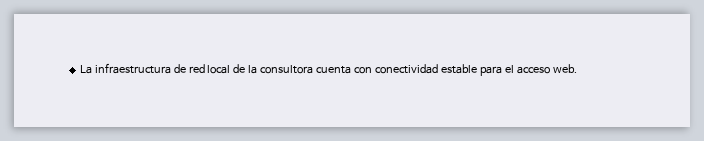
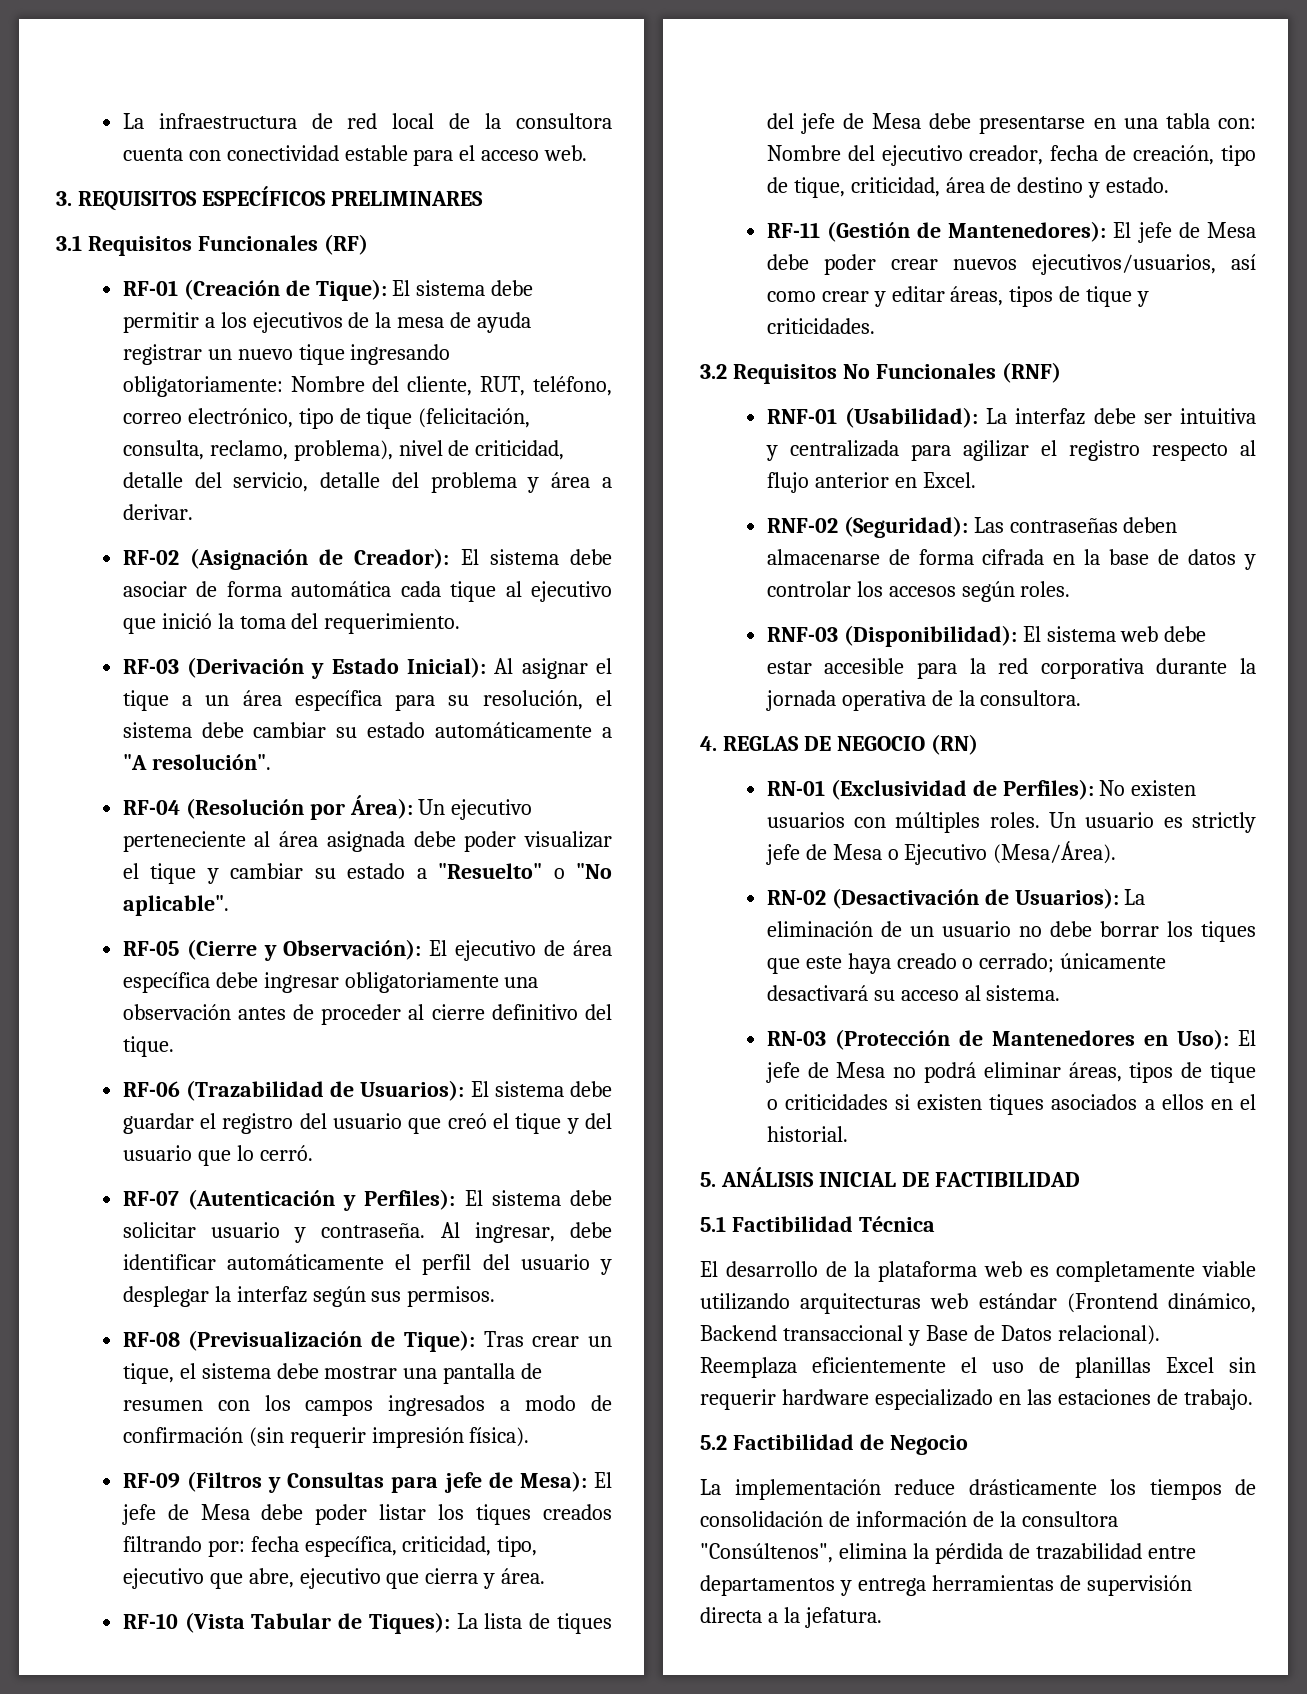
+ 3. REQUISITOS ESPECÍFICOS PRELIMINARES
+ 3.1 Requisitos Funcionales (RF)
+ RF-01 (Creación de Tique): El sistema debe permitir a los ejecutivos de la mesa de ayuda registrar un nuevo tique ingresando obligatoriamente: Nombre del cliente, RUT, teléfono, correo electrónico, tipo de tique (felicitación, consulta, reclamo, problema), nivel de criticidad, detalle del servicio, detalle del problema y área a derivar.
+ RF-02 (Asignación de Creador): El sistema debe asociar de forma automática cada tique al ejecutivo que inició la toma del requerimiento.
+ RF-03 (Derivación y Estado Inicial): Al asignar el tique a un área específica para su resolución, el sistema debe cambiar su estado automáticamente a "A resolución".
+ RF-04 (Resolución por Área): Un ejecutivo perteneciente al área asignada debe poder visualizar el tique y cambiar su estado a "Resuelto" o "No aplicable".
+ RF-05 (Cierre y Observación): El ejecutivo de área específica debe ingresar obligatoriamente una observación antes de proceder al cierre definitivo del tique.
+ RF-06 (Trazabilidad de Usuarios): El sistema debe guardar el registro del usuario que creó el tique y del usuario que lo cerró.
+ RF-07 (Autenticación y Perfiles): El sistema debe solicitar usuario y contraseña. Al ingresar, debe identificar automáticamente el perfil del usuario y desplegar la interfaz según sus permisos.
+ RF-08 (Previsualización de Tique): Tras crear un tique, el sistema debe mostrar una pantalla de resumen con los campos ingresados a modo de confirmación (sin requerir impresión física).
+ RF-09 (Filtros y Consultas para jefe de Mesa): El jefe de Mesa debe poder listar los tiques creados filtrando por: fecha específica, criticidad, tipo, ejecutivo que abre, ejecutivo que cierra y área.
+ RF-10 (Vista Tabular de Tiques): La lista de tiques del jefe de Mesa debe presentarse en una tabla con: Nombre del ejecutivo creador, fecha de creación, tipo de tique, criticidad, área de destino y estado.
+ RF-11 (Gestión de Mantenedores): El jefe de Mesa debe poder crear nuevos ejecutivos/usuarios, así como crear y editar áreas, tipos de tique y criticidades.
+ 3.2 Requisitos No Funcionales (RNF)
+ RNF-01 (Usabilidad): La interfaz debe ser intuitiva y centralizada para agilizar el registro respecto al flujo anterior en Excel.
+ RNF-02 (Seguridad): Las contraseñas deben almacenarse de forma cifrada en la base de datos y controlar los accesos según roles.
+ RNF-03 (Disponibilidad): El sistema web debe estar accesible para la red corporativa durante la jornada operativa de la consultora.
+ 4. REGLAS DE NEGOCIO (RN)
+ RN-01 (Exclusividad de Perfiles): No existen usuarios con múltiples roles. Un usuario es strictly jefe de Mesa o Ejecutivo (Mesa/Área).
+ RN-02 (Desactivación de Usuarios): La eliminación de un usuario no debe borrar los tiques que este haya creado o cerrado; únicamente desactivará su acceso al sistema.
+ RN-03 (Protección de Mantenedores en Uso): El jefe de Mesa no podrá eliminar áreas, tipos de tique o criticidades si existen tiques asociados a ellos en el historial.
+ 5. ANÁLISIS INICIAL DE FACTIBILIDAD
+ 5.1 Factibilidad Técnica
+ El desarrollo de la plataforma web es completamente viable utilizando arquitecturas web estándar (Frontend dinámico, Backend transaccional y Base de Datos relacional). Reemplaza eficientemente el uso de planillas Excel sin requerir hardware especializado en las estaciones de trabajo.
+ 5.2 Factibilidad de Negocio
+ La implementación reduce drásticamente los tiempos de consolidación de información de la consultora "Consúltenos", elimina la pérdida de trazabilidad entre departamentos y entrega herramientas de supervisión directa a la jefatura.

